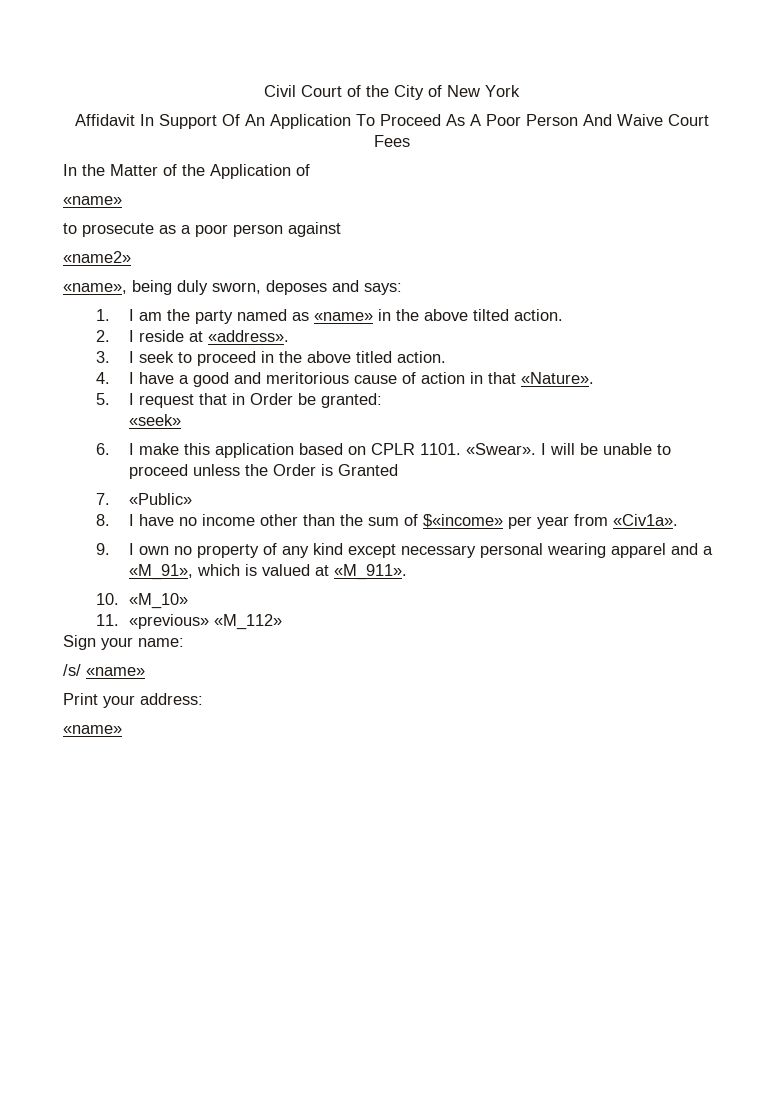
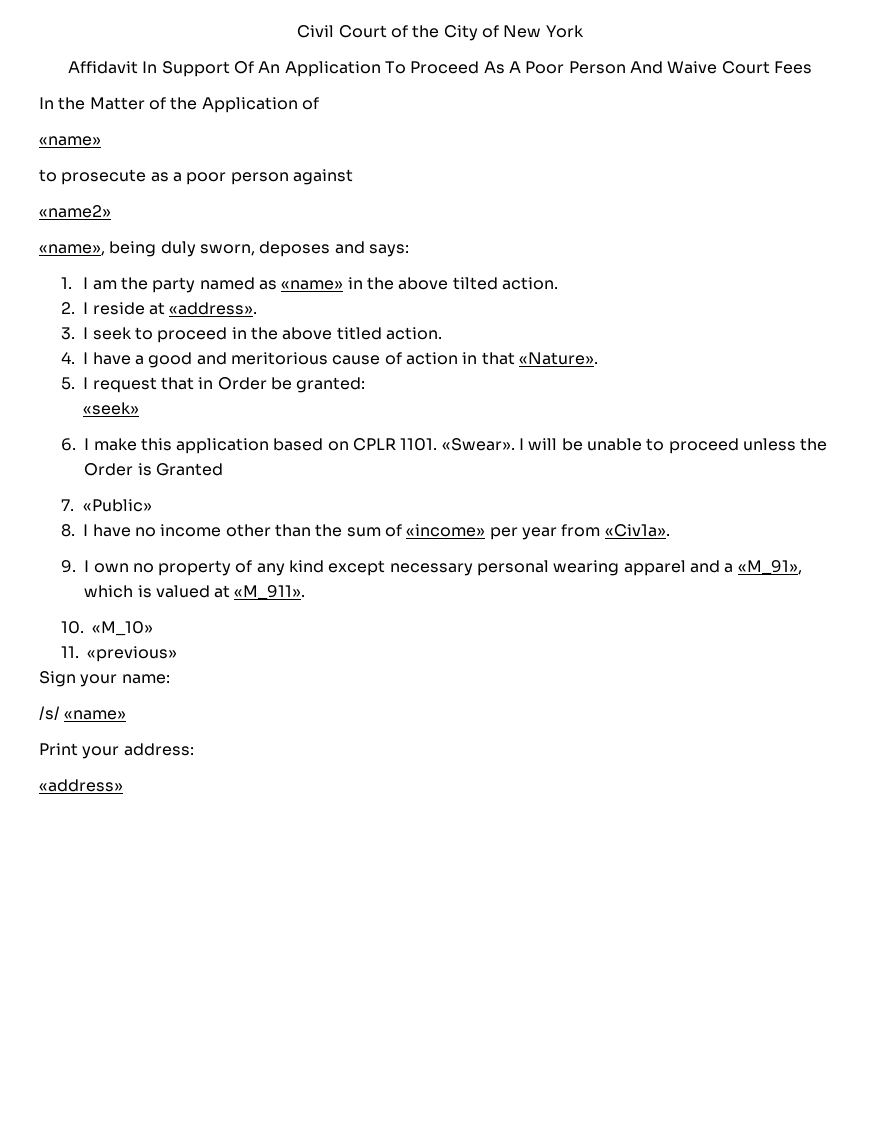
- 8. I have no income other than the sum of $«income» per year from «Civ1a».
+ 8. I have no income other than the sum of «income» per year from «Civ1a».
- 11. «previous» «M_112»
+ 11. «previous»
  Print your address:
- «name»
+ «address»

